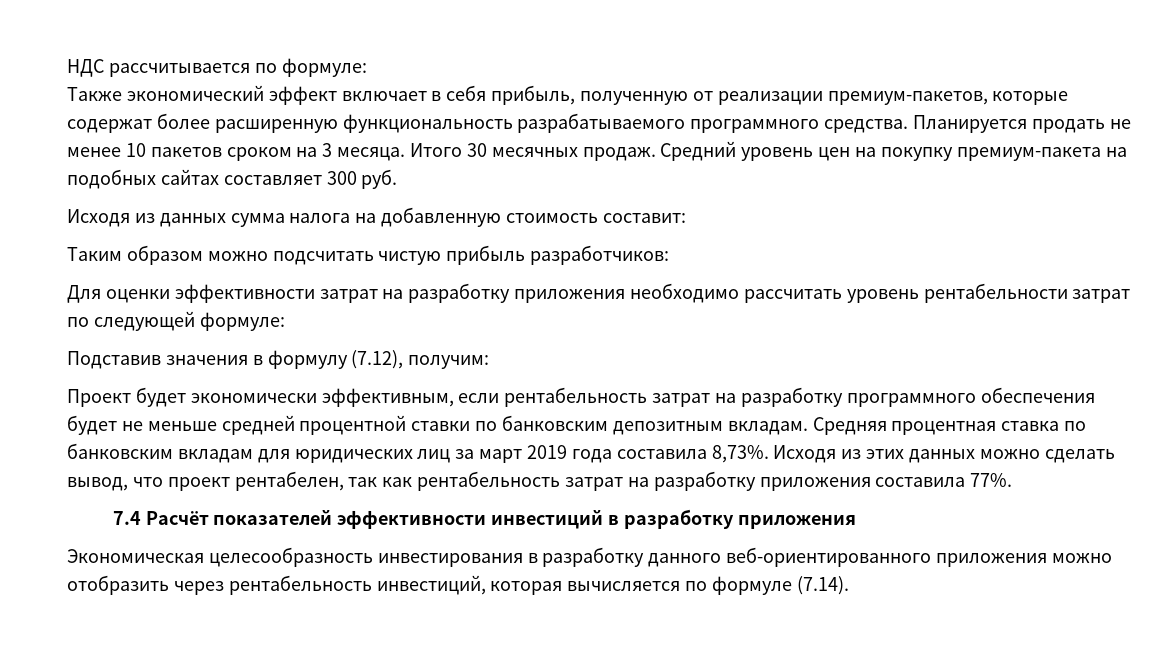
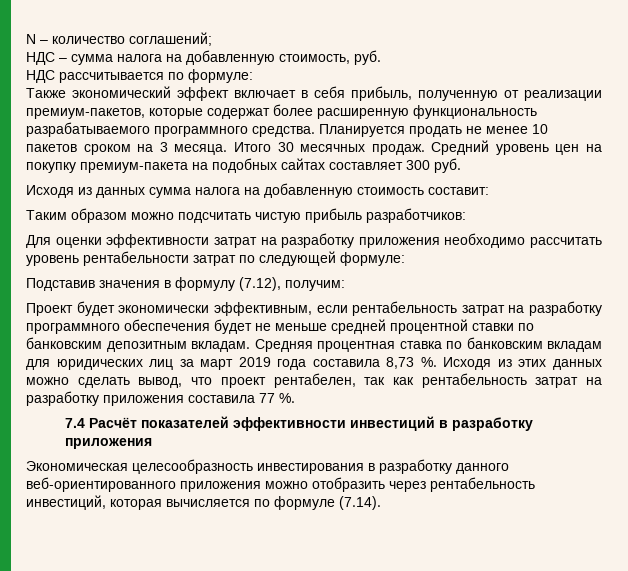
+ N – количество соглашений;
+ НДС – сумма налога на добавленную стоимость, руб.
- Средняя процентная ставка по банковским вкладам для юридических лиц за март 2019 года составила 8,73%.
+ Средняя процентная ставка по банковским вкладам для юридических лиц за март 2019 года составила 8,73 %.
- Исходя из этих данных можно сделать вывод, что проект рентабелен, так как рентабельность затрат на разработку приложения составила 77%.
+ Исходя из этих данных можно сделать вывод, что проект рентабелен, так как рентабельность затрат на разработку приложения составила 77 %.

